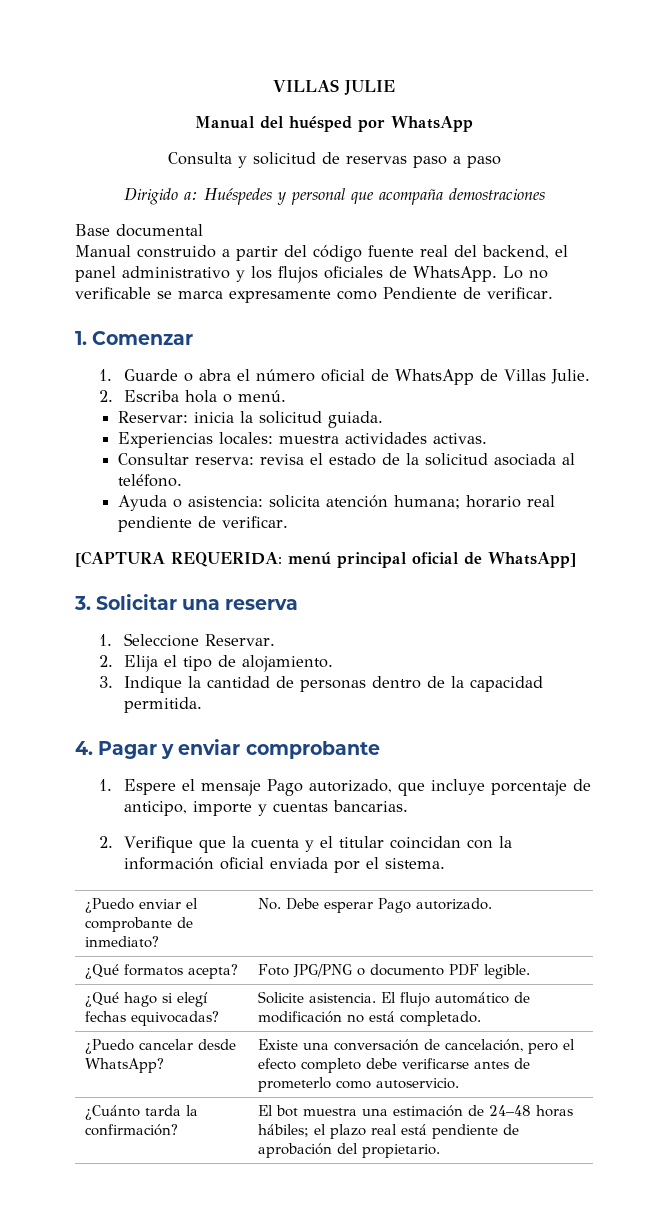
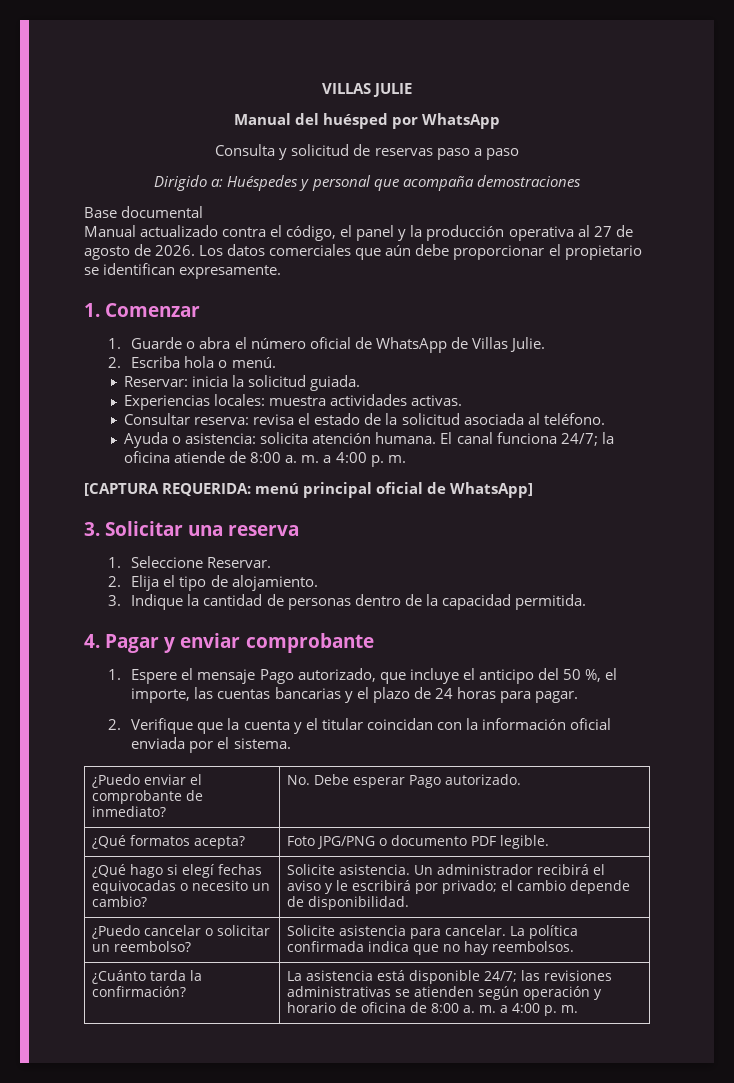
- Manual construido a partir del código fuente real del backend, el panel administrativo y los flujos oficiales de WhatsApp. Lo no verificable se marca expresamente como Pendiente de verificar.
+ Manual actualizado contra el código, el panel y la producción operativa al 27 de agosto de 2026. Los datos comerciales que aún debe proporcionar el propietario se identifican expresamente.
- Ayuda o asistencia: solicita atención humana; horario real pendiente de verificar.
+ Ayuda o asistencia: solicita atención humana. El canal funciona 24/7; la oficina atiende de 8:00 a. m. a 4:00 p. m.
- 1. Espere el mensaje Pago autorizado, que incluye porcentaje de anticipo, importe y cuentas bancarias.
+ 1. Espere el mensaje Pago autorizado, que incluye el anticipo del 50 %, el importe, las cuentas bancarias y el plazo de 24 horas para pagar.
- ¿Qué hago si elegí fechas equivocadas? | Solicite asistencia. El flujo automático de modificación no está completado.
- ¿Puedo cancelar desde WhatsApp? | Existe una conversación de cancelación, pero el efecto completo debe verificarse antes de prometerlo como autoservicio.
- ¿Cuánto tarda la confirmación? | El bot muestra una estimación de 24–48 horas hábiles; el plazo real está pendiente de aprobación del propietario.
+ ¿Qué hago si elegí fechas equivocadas o necesito un cambio? | Solicite asistencia. Un administrador recibirá el aviso y le escribirá por privado; el cambio depende de disponibilidad.
+ ¿Puedo cancelar o solicitar un reembolso? | Solicite asistencia para cancelar. La política confirmada indica que no hay reembolsos.
+ ¿Cuánto tarda la confirmación? | La asistencia está disponible 24/7; las revisiones administrativas se atienden según operación y horario de oficina de 8:00 a. m. a 4:00 p. m.

